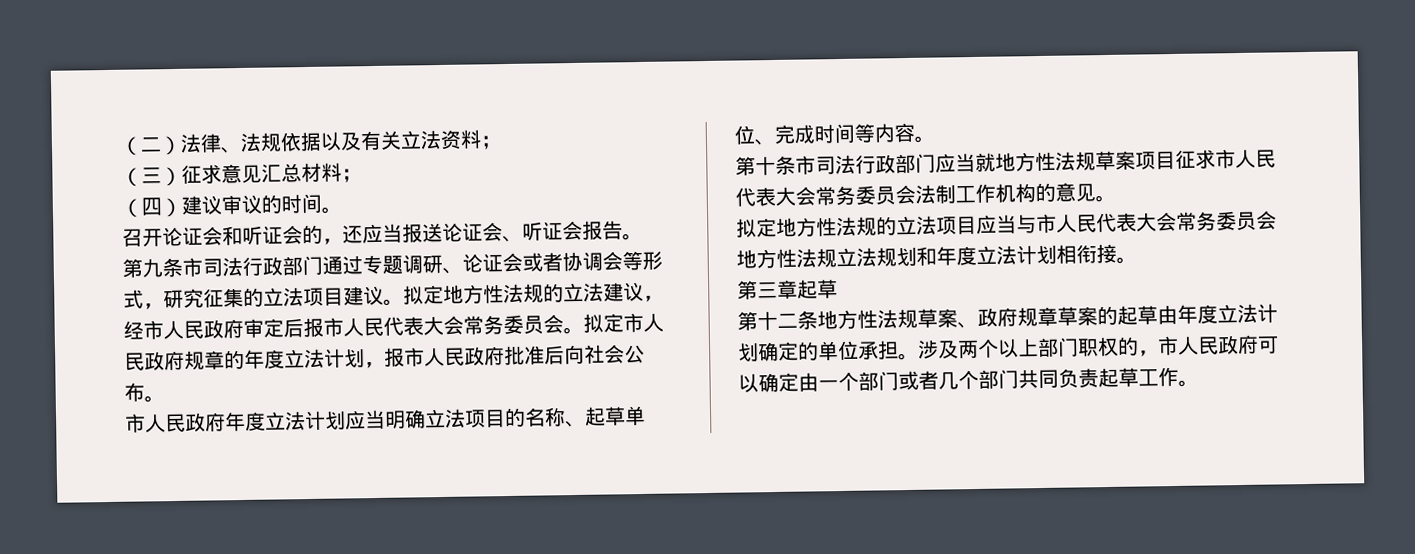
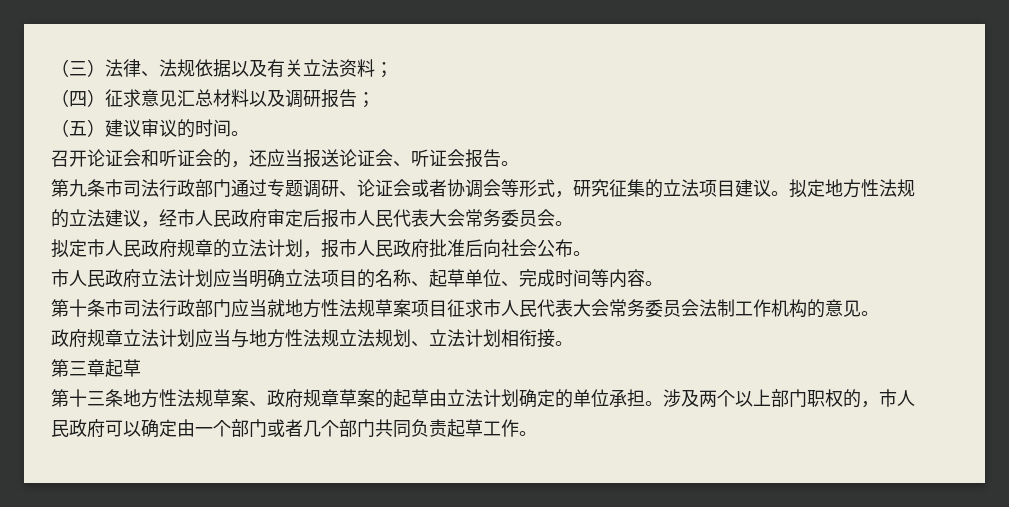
- （二）法律、法规依据以及有关立法资料；
+ （三）法律、法规依据以及有关立法资料；
- （三）征求意见汇总材料；
- （四）建议审议的时间。
+ （四）征求意见汇总材料以及调研报告；
+ （五）建议审议的时间。
- 拟定地方性法规的立法建议，经市人民政府审定后报市人民代表大会常务委员会。拟定市人民政府规章的年度立法计划，报市人民政府批准后向社会公布。
+ 拟定地方性法规的立法建议，经市人民政府审定后报市人民代表大会常务委员会。
+ 拟定市人民政府规章的立法计划，报市人民政府批准后向社会公布。
- 市人民政府年度立法计划应当明确立法项目的名称、起草单位、完成时间等内容。
+ 市人民政府立法计划应当明确立法项目的名称、起草单位、完成时间等内容。
- 拟定地方性法规的立法项目应当与市人民代表大会常务委员会地方性法规立法规划和年度立法计划相衔接。
+ 政府规章立法计划应当与地方性法规立法规划、立法计划相衔接。
- 第十二条地方性法规草案、政府规章草案的起草由年度立法计划确定的单位承担。
+ 第十三条地方性法规草案、政府规章草案的起草由立法计划确定的单位承担。

